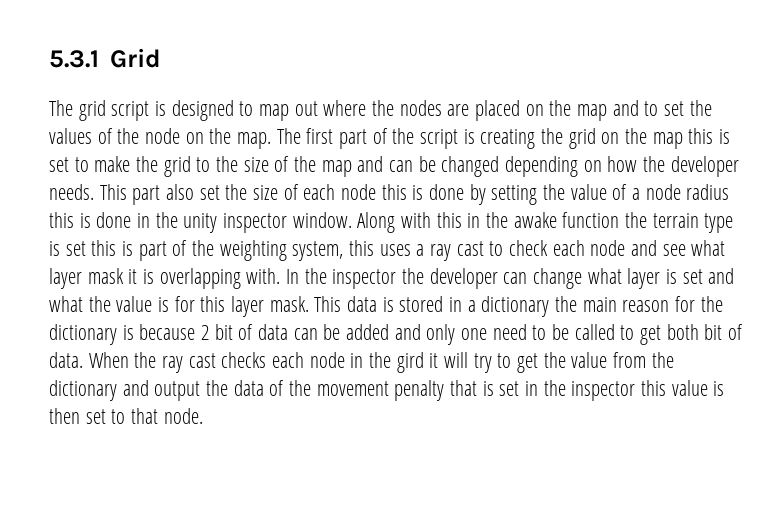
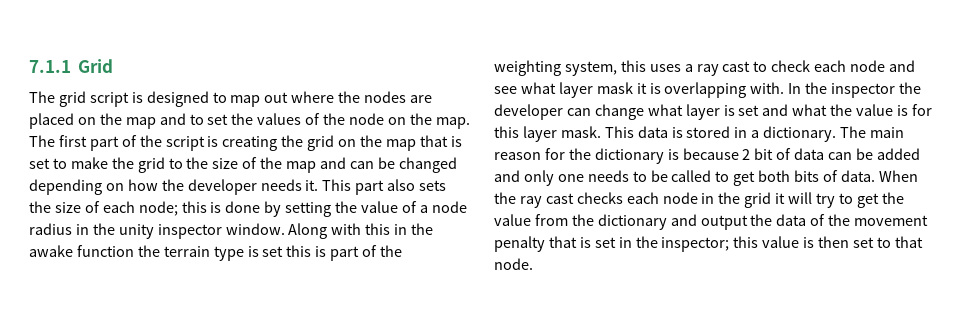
- 5.3.1 Grid
+ 7.1.1 Grid
- The first part of the script is creating the grid on the map this is set to make the grid to the size of the map and can be changed depending on how the developer needs.
+ The first part of the script is creating the grid on the map that is set to make the grid to the size of the map and can be changed depending on how the developer needs it.
- This part also set the size of each node this is done by setting the value of a node radius this is done in the unity inspector window.
+ This part also sets the size of each node; this is done by setting the value of a node radius in the unity inspector window.
- This data is stored in a dictionary the main reason for the dictionary is because 2 bit of data can be added and only one need to be called to get both bit of data.
+ This data is stored in a dictionary. The main reason for the dictionary is because 2 bit of data can be added and only one needs to be called to get both bits of data.
- When the ray cast checks each node in the gird it will try to get the value from the dictionary and output the data of the movement penalty that is set in the inspector this value is then set to that node.
+ When the ray cast checks each node in the grid it will try to get the value from the dictionary and output the data of the movement penalty that is set in the inspector; this value is then set to that node.

